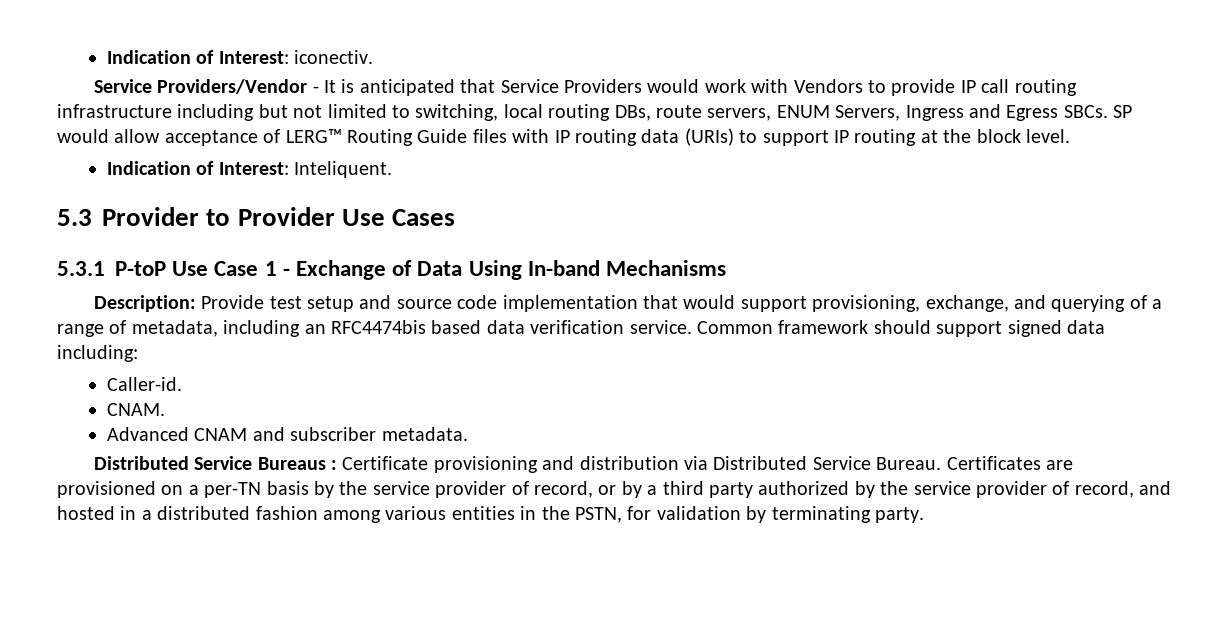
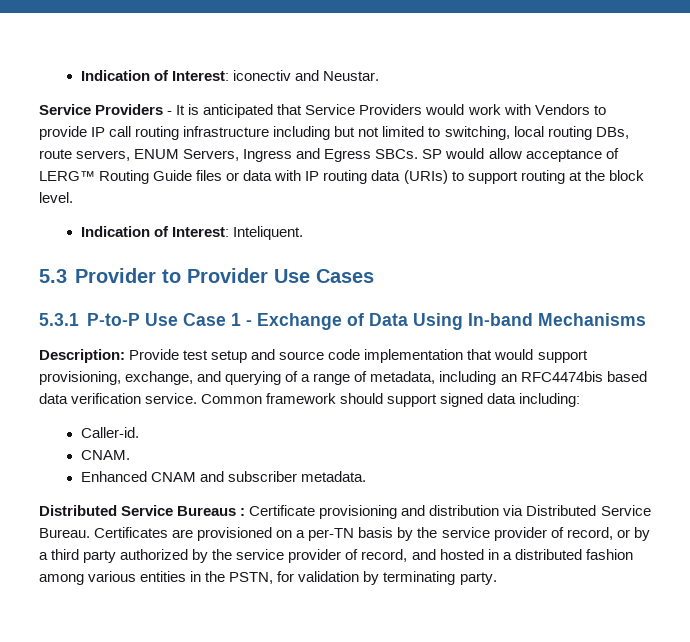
- Indication of Interest: iconectiv.
- Service Providers/Vendor - It is anticipated that Service Providers would work with Vendors to provide IP call routing infrastructure including but not limited to switching, local routing DBs, route servers, ENUM Servers, Ingress and Egress SBCs.
+ Indication of Interest: iconectiv and Neustar.
+ Service Providers - It is anticipated that Service Providers would work with Vendors to provide IP call routing infrastructure including but not limited to switching, local routing DBs, route servers, ENUM Servers, Ingress and Egress SBCs.
- SP would allow acceptance of LERG™ Routing Guide files with IP routing data (URIs) to support IP routing at the block level.
+ SP would allow acceptance of LERG™ Routing Guide files or data with IP routing data (URIs) to support routing at the block level.
- 5.3.1 P-toP Use Case 1 - Exchange of Data Using In-band Mechanisms
+ 5.3.1 P-to-P Use Case 1 - Exchange of Data Using In-band Mechanisms
- Advanced CNAM and subscriber metadata.
+ Enhanced CNAM and subscriber metadata.

